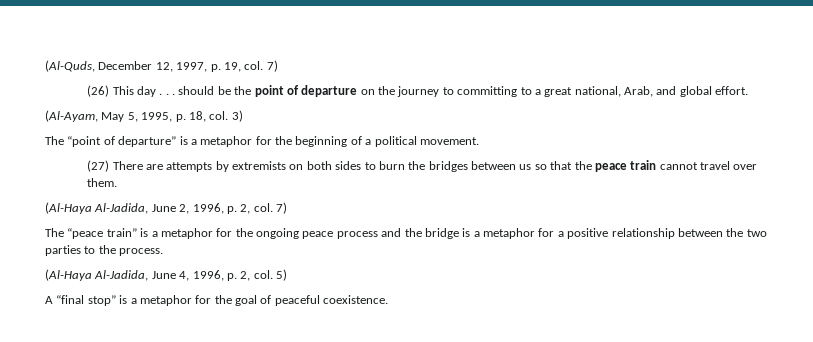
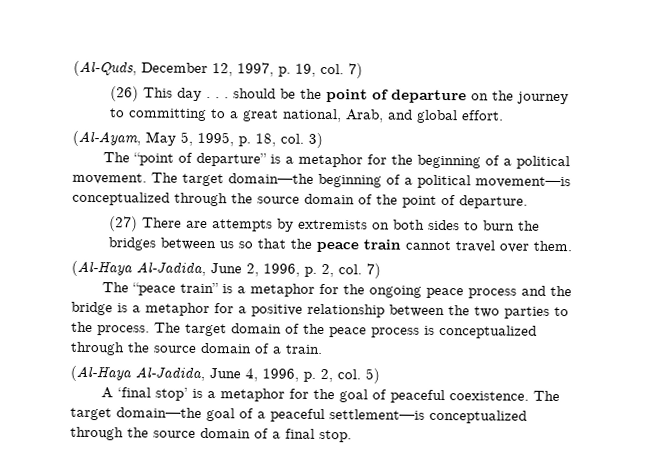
+ The target domain—the beginning of a political movement—is conceptualized through the source domain of the point of departure.
+ The target domain of the peace process is conceptualized through the source domain of a train.
- A “final stop” is a metaphor for the goal of peaceful coexistence.
+ A ‘final stop’ is a metaphor for the goal of peaceful coexistence.
+ The target domain—the goal of a peaceful settlement—is conceptualized through the source domain of a final stop.

